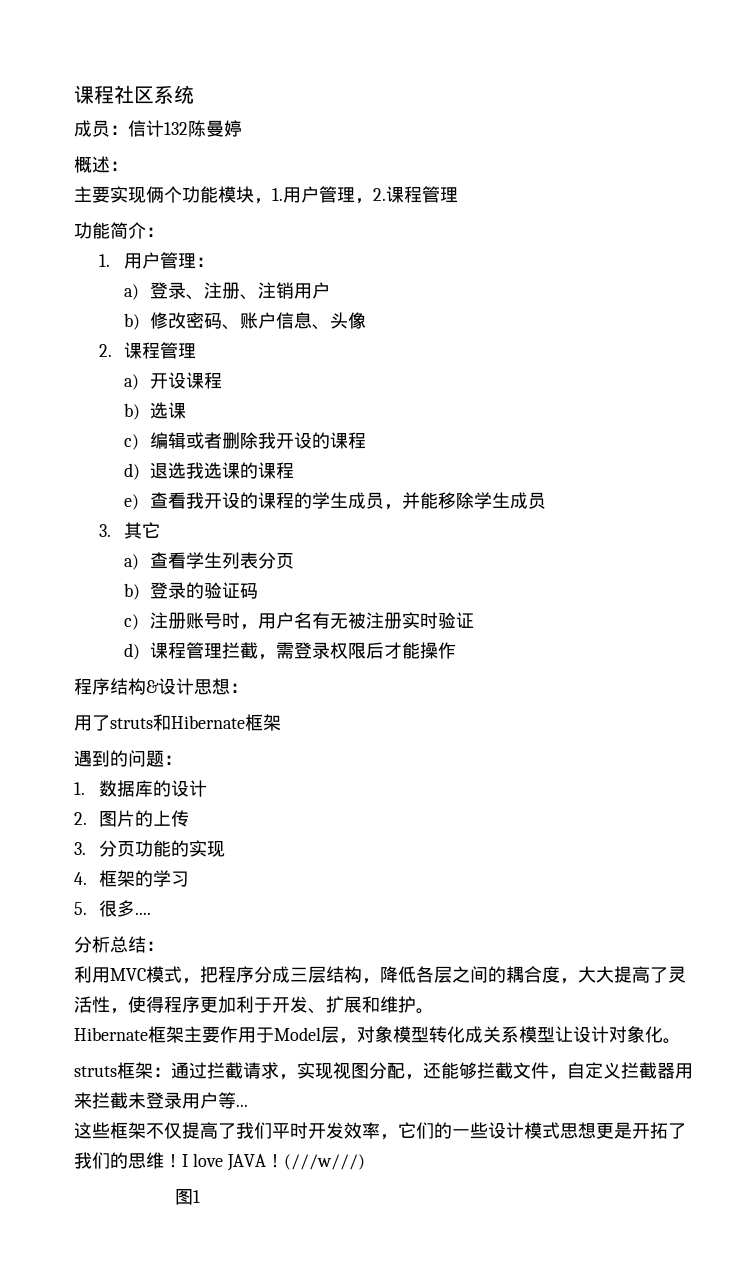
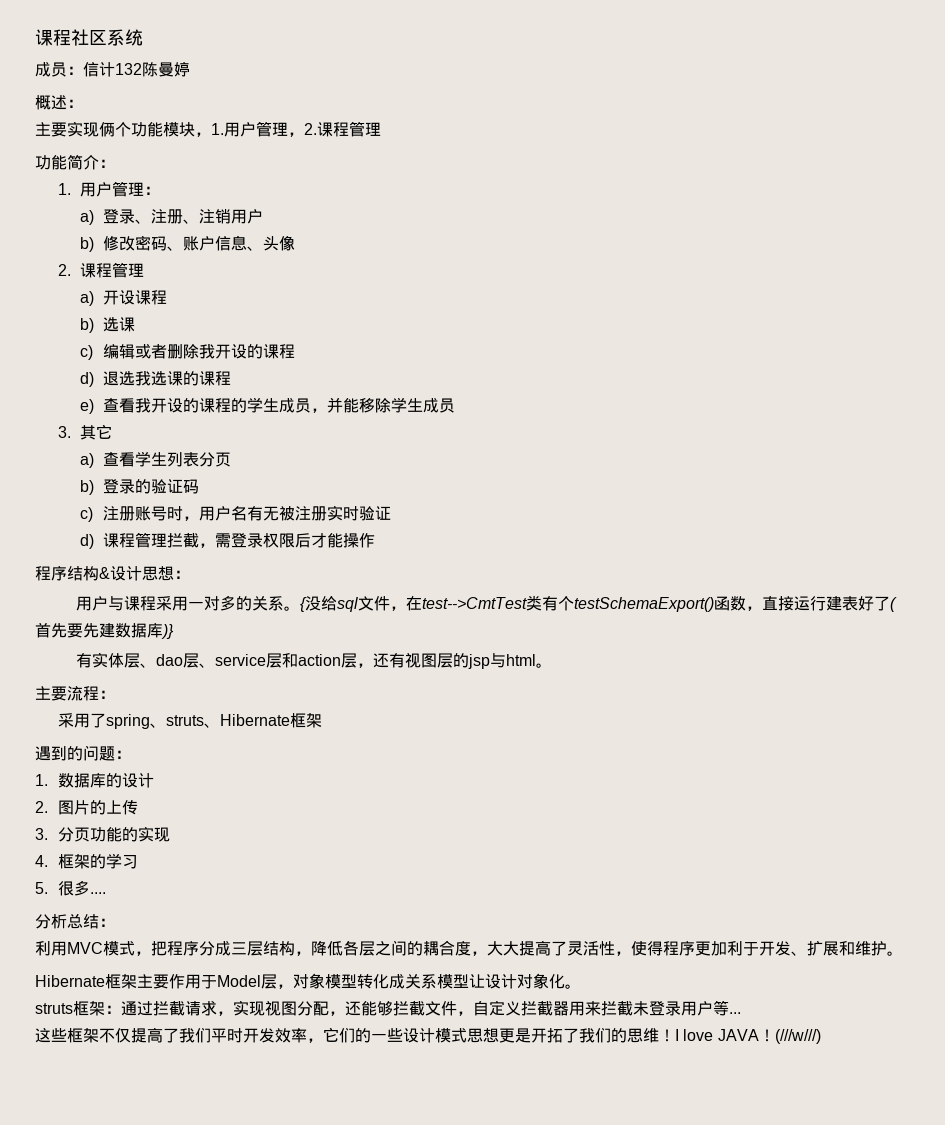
- 用了struts和Hibernate框架
+ 用户与课程采用一对多的关系。{没给sql文件，在test-->CmtTest类有个testSchemaExport()函数，直接运行建表好了(首先要先建数据库)}
+ 有实体层、dao层、service层和action层，还有视图层的jsp与html。
+ 主要流程：
+ 采用了spring、struts、Hibernate框架
- 图1

